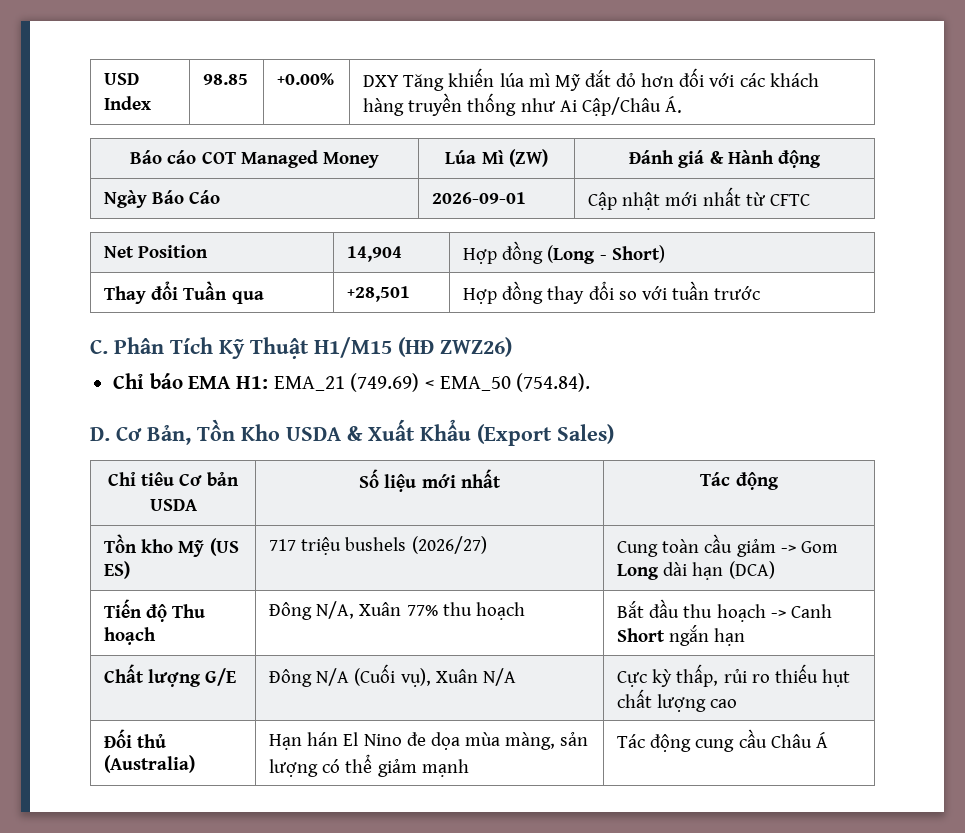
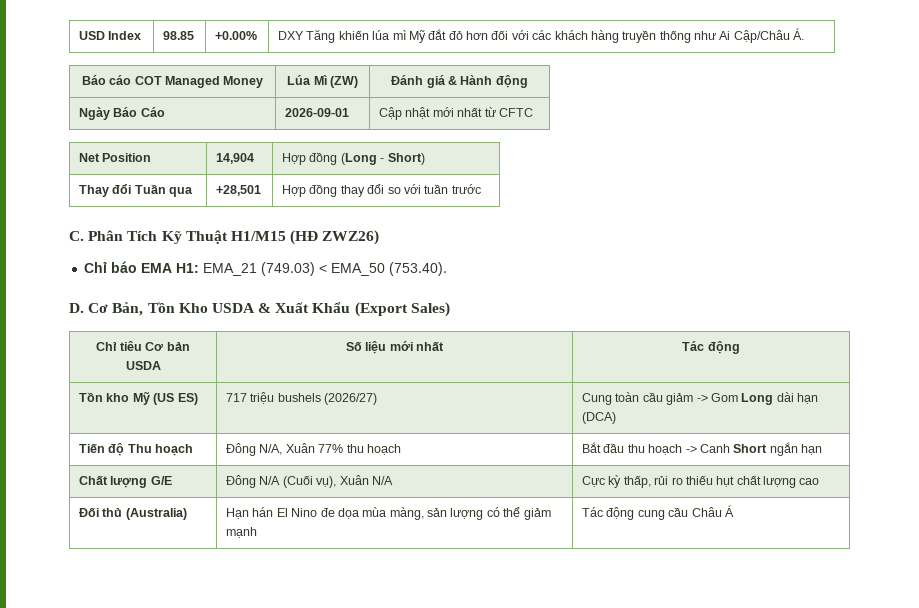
- Chỉ báo EMA H1: EMA_21 (749.69) < EMA_50 (754.84).
+ Chỉ báo EMA H1: EMA_21 (749.03) < EMA_50 (753.40).

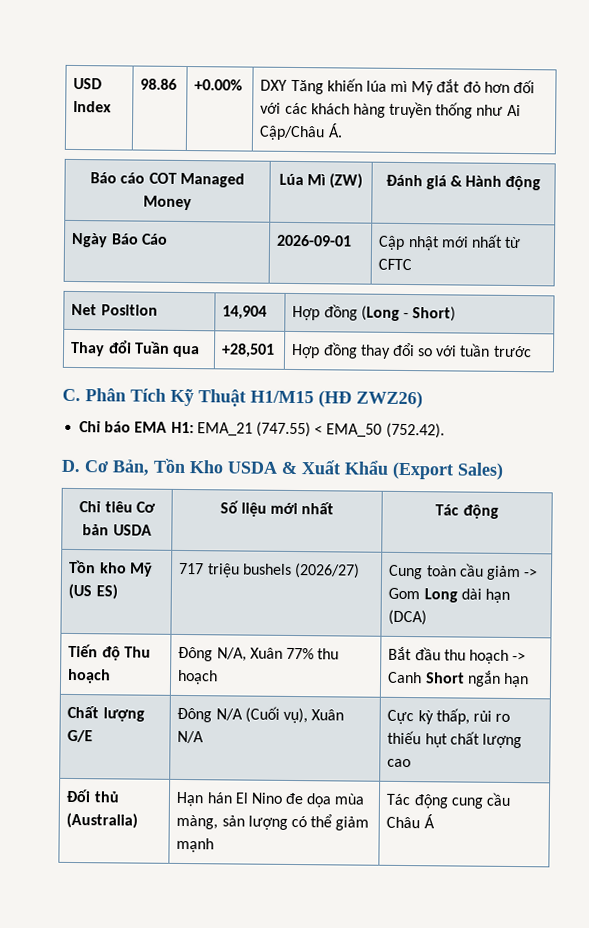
- USD Index | 98.85 | +0.00% | DXY Tăng khiến lúa mì Mỹ đắt đỏ hơn đối với các khách hàng truyền thống như Ai Cập/Châu Á.
+ USD Index | 98.86 | +0.00% | DXY Tăng khiến lúa mì Mỹ đắt đỏ hơn đối với các khách hàng truyền thống như Ai Cập/Châu Á.
- Chỉ báo EMA H1: EMA_21 (749.03) < EMA_50 (753.40).
+ Chỉ báo EMA H1: EMA_21 (747.55) < EMA_50 (752.42).

